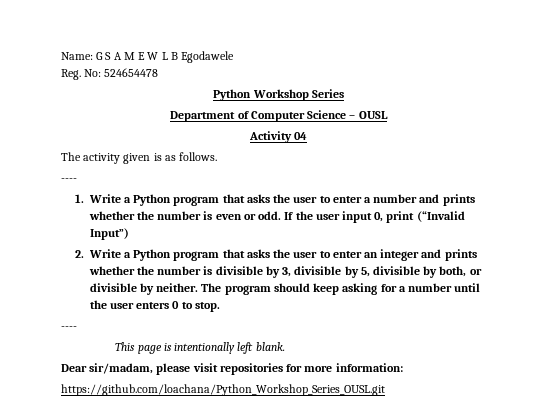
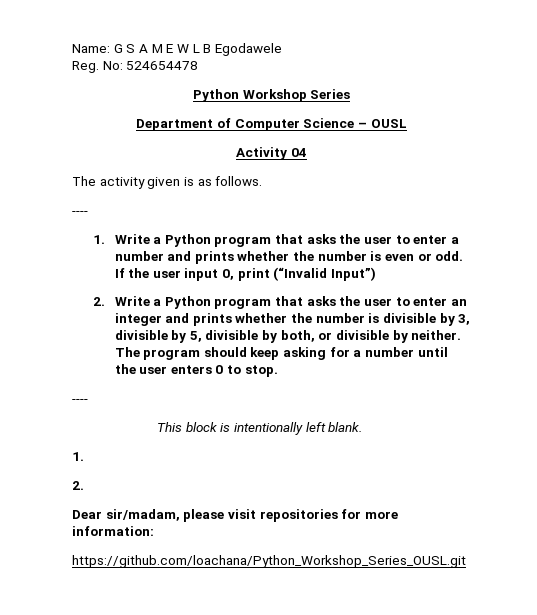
- This page is intentionally left blank.
+ This block is intentionally left blank.
+ 1.
+ 2.

